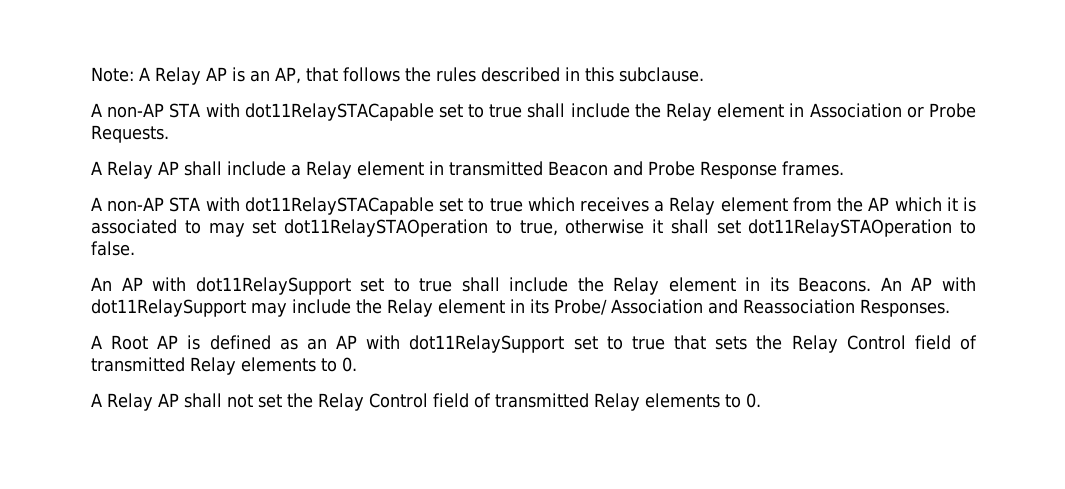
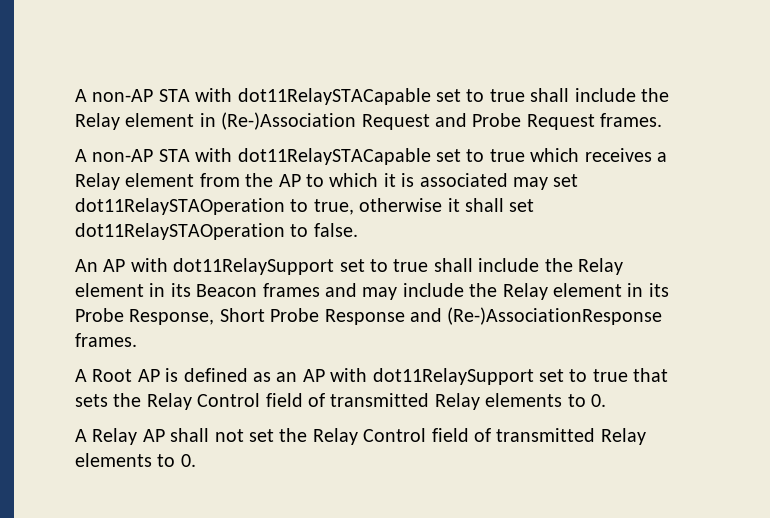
- Note: A Relay AP is an AP, that follows the rules described in this subclause.
- A non-AP STA with dot11RelaySTACapable set to true shall include the Relay element in Association or Probe Requests.
- A Relay AP shall include a Relay element in transmitted Beacon and Probe Response frames.
+ A non-AP STA with dot11RelaySTACapable set to true shall include the Relay element in (Re-)Association Request and Probe Request frames.
- A non-AP STA with dot11RelaySTACapable set to true which receives a Relay element from the AP which it is associated to may set dot11RelaySTAOperation to true, otherwise it shall set dot11RelaySTAOperation to false.
+ A non-AP STA with dot11RelaySTACapable set to true which receives a Relay element from the AP to which it is associated may set dot11RelaySTAOperation to true, otherwise it shall set dot11RelaySTAOperation to false.
- An AP with dot11RelaySupport set to true shall include the Relay element in its Beacons. An AP with dot11RelaySupport may include the Relay element in its Probe/ Association and Reassociation Responses.
+ An AP with dot11RelaySupport set to true shall include the Relay element in its Beacon frames and may include the Relay element in its Probe Response, Short Probe Response and (Re-)AssociationResponse frames.

